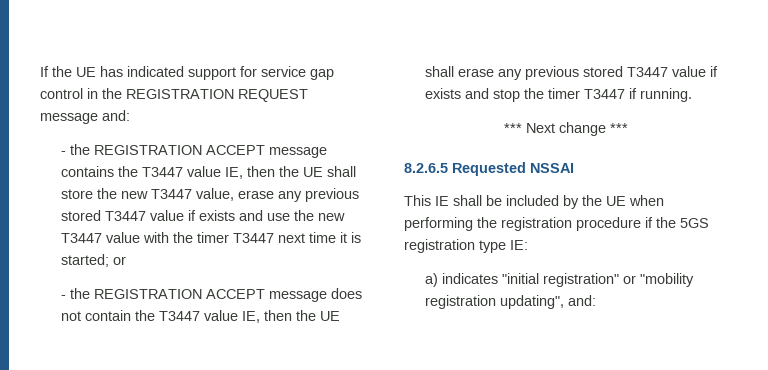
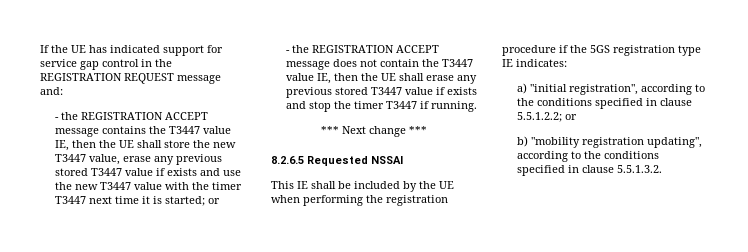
- This IE shall be included by the UE when performing the registration procedure if the 5GS registration type IE:
+ This IE shall be included by the UE when performing the registration procedure if the 5GS registration type IE indicates:
- a) indicates "initial registration" or "mobility registration updating", and:
+ a) "initial registration", according to the conditions specified in clause 5.5.1.2.2; or
+ b) "mobility registration updating", according to the conditions specified in clause 5.5.1.3.2.

